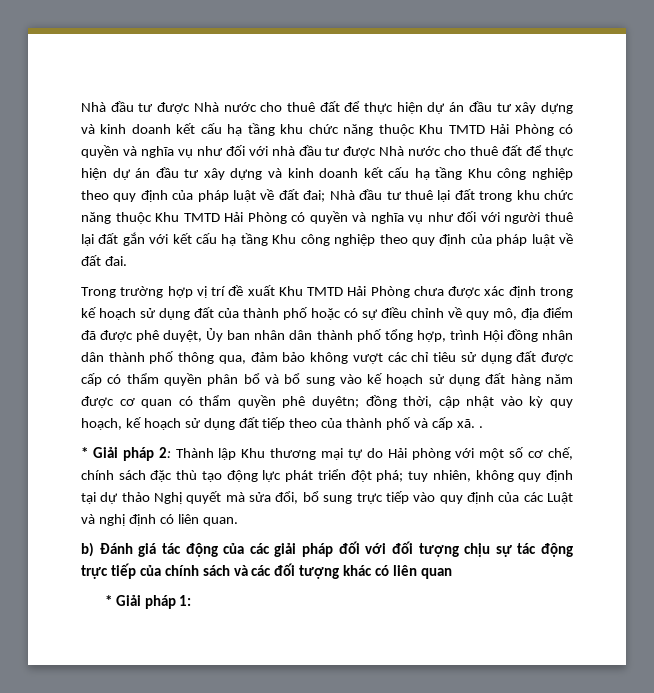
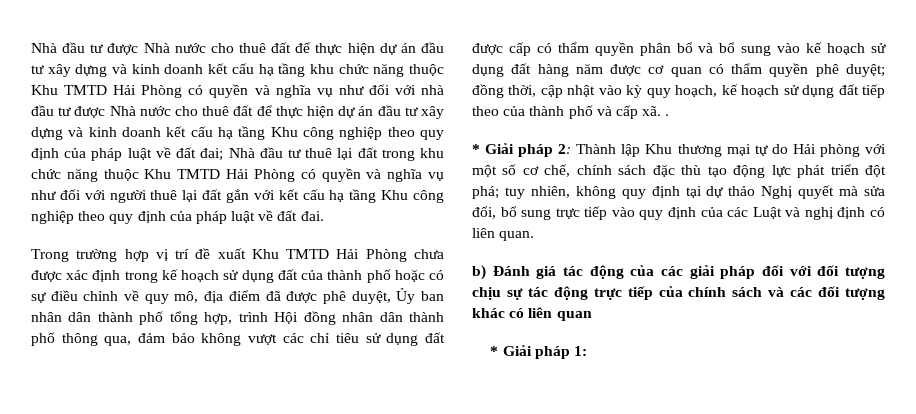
- Trong trường hợp vị trí đề xuất Khu TMTD Hải Phòng chưa được xác định trong kế hoạch sử dụng đất của thành phố hoặc có sự điều chỉnh về quy mô, địa điểm đã được phê duyệt, Ủy ban nhân dân thành phố tổng hợp, trình Hội đồng nhân dân thành phố thông qua, đảm bảo không vượt các chỉ tiêu sử dụng đất được cấp có thẩm quyền phân bổ và bổ sung vào kế hoạch sử dụng đất hàng năm được cơ quan có thẩm quyền phê duyêtn;
+ Trong trường hợp vị trí đề xuất Khu TMTD Hải Phòng chưa được xác định trong kế hoạch sử dụng đất của thành phố hoặc có sự điều chỉnh về quy mô, địa điểm đã được phê duyệt, Ủy ban nhân dân thành phố tổng hợp, trình Hội đồng nhân dân thành phố thông qua, đảm bảo không vượt các chỉ tiêu sử dụng đất được cấp có thẩm quyền phân bổ và bổ sung vào kế hoạch sử dụng đất hàng năm được cơ quan có thẩm quyền phê duyệt;

